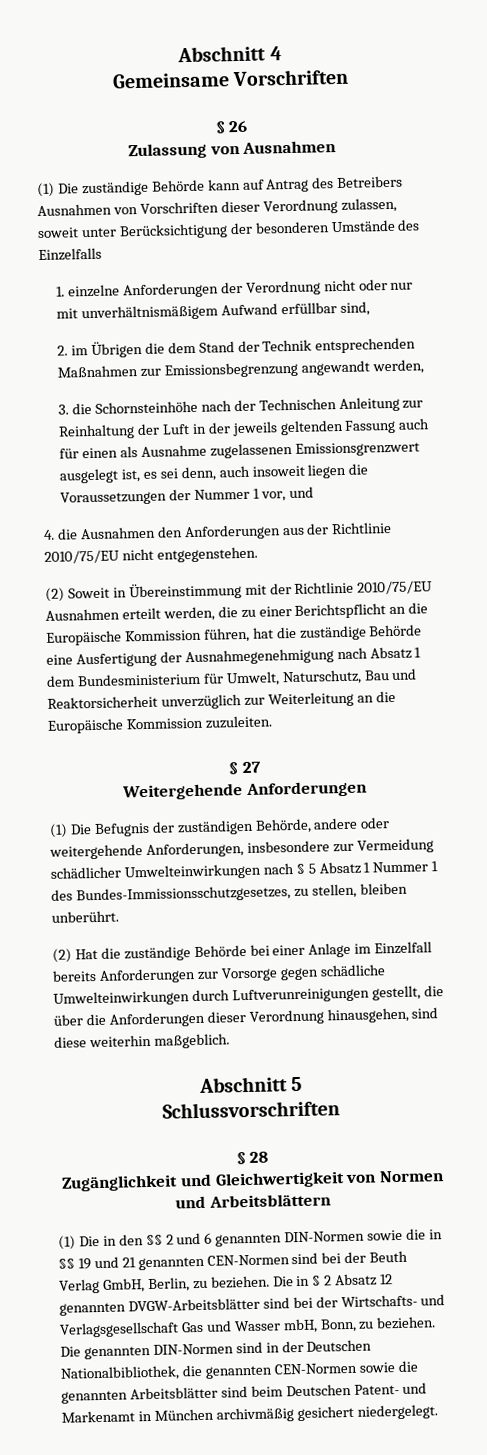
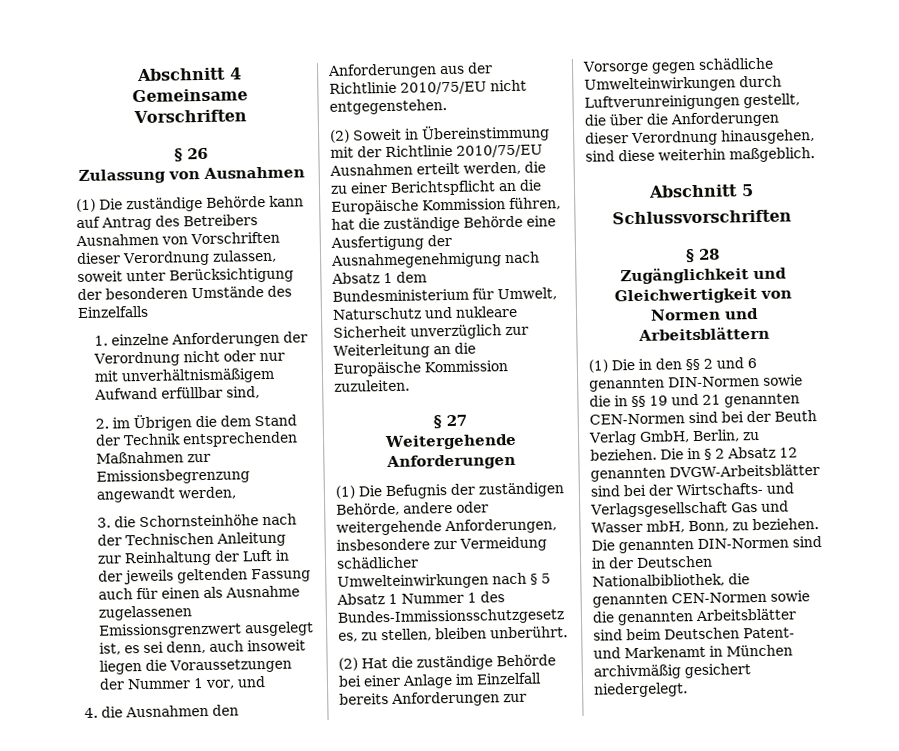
- (2) Soweit in Übereinstimmung mit der Richtlinie 2010/75/EU Ausnahmen erteilt werden, die zu einer Berichtspflicht an die Europäische Kommission führen, hat die zuständige Behörde eine Ausfertigung der Ausnahmegenehmigung nach Absatz 1 dem Bundesministerium für Umwelt, Naturschutz, Bau und Reaktorsicherheit unverzüglich zur Weiterleitung an die Europäische Kommission zuzuleiten.
+ (2) Soweit in Übereinstimmung mit der Richtlinie 2010/75/EU Ausnahmen erteilt werden, die zu einer Berichtspflicht an die Europäische Kommission führen, hat die zuständige Behörde eine Ausfertigung der Ausnahmegenehmigung nach Absatz 1 dem Bundesministerium für Umwelt, Naturschutz und nukleare Sicherheit unverzüglich zur Weiterleitung an die Europäische Kommission zuzuleiten.

